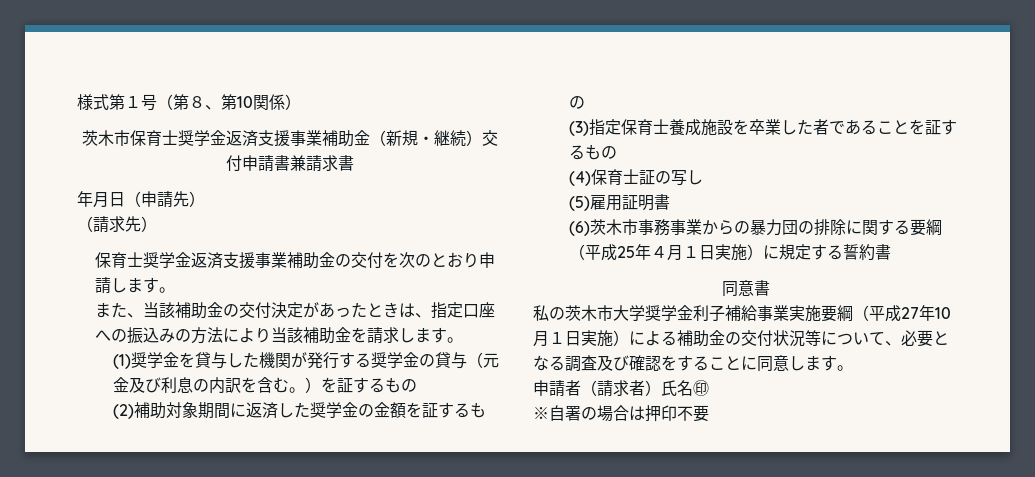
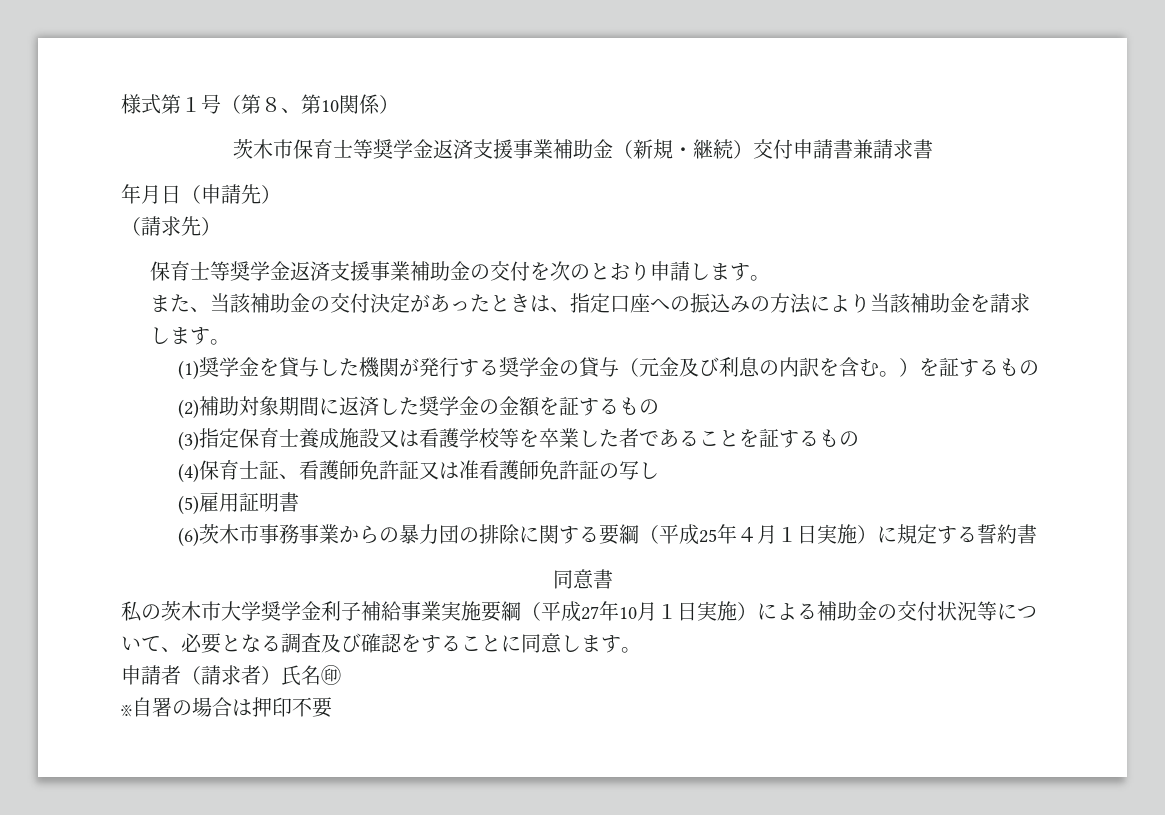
- 茨木市保育士奨学金返済支援事業補助金（新規・継続）交付申請書兼請求書
+ 茨木市保育士等奨学金返済支援事業補助金（新規・継続）交付申請書兼請求書
- 保育士奨学金返済支援事業補助金の交付を次のとおり申請します。
+ 保育士等奨学金返済支援事業補助金の交付を次のとおり申請します。
- (3)指定保育士養成施設を卒業した者であることを証するもの
+ (3)指定保育士養成施設又は看護学校等を卒業した者であることを証するもの
- (4)保育士証の写し
+ (4)保育士証、看護師免許証又は准看護師免許証の写し

